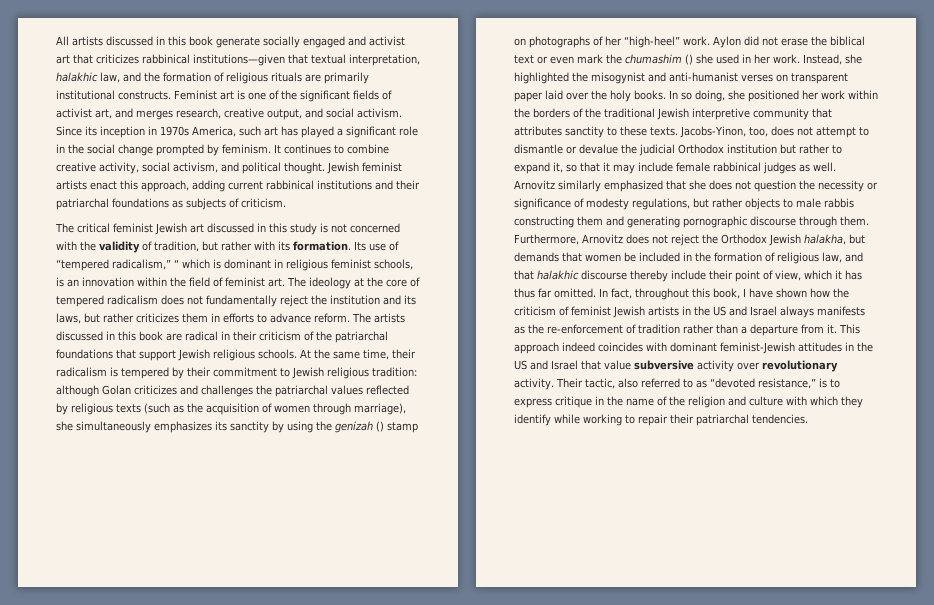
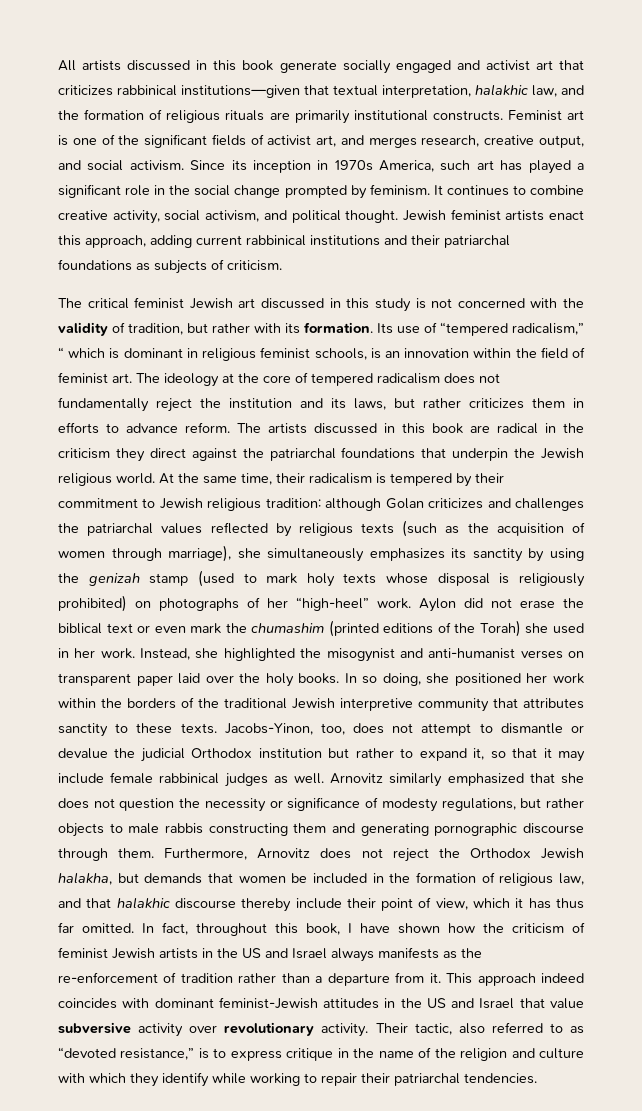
- The artists discussed in this book are radical in their criticism of the patriarchal foundations that support Jewish religious schools.
+ The artists discussed in this book are radical in the criticism they direct against the patriarchal foundations that underpin the Jewish religious world.
- At the same time, their radicalism is tempered by their commitment to Jewish religious tradition: although Golan criticizes and challenges the patriarchal values reflected by religious texts (such as the acquisition of women through marriage), she simultaneously emphasizes its sanctity by using the genizah () stamp on photographs of her “high-heel” work.
+ At the same time, their radicalism is tempered by their commitment to Jewish religious tradition: although Golan criticizes and challenges the patriarchal values reflected by religious texts (such as the acquisition of women through marriage), she simultaneously emphasizes its sanctity by using the genizah stamp (used to mark holy texts whose disposal is religiously prohibited) on photographs of her “high-heel” work.
- Aylon did not erase the biblical text or even mark the chumashim () she used in her work.
+ Aylon did not erase the biblical text or even mark the chumashim (printed editions of the Torah) she used in her work.

